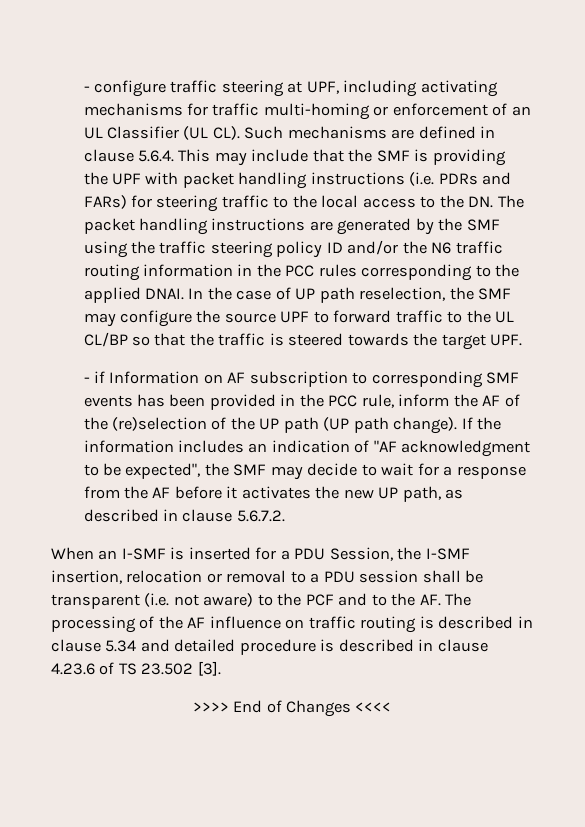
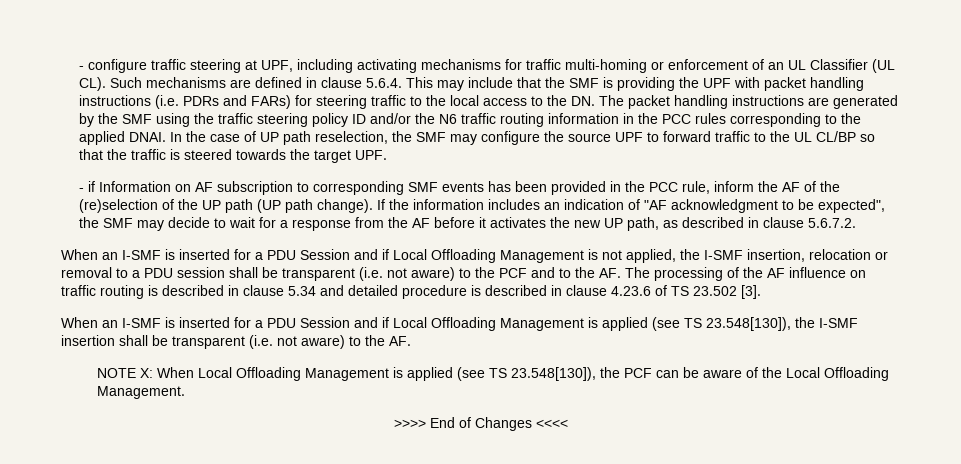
- When an I-SMF is inserted for a PDU Session, the I-SMF insertion, relocation or removal to a PDU session shall be transparent (i.e. not aware) to the PCF and to the AF. The processing of the AF influence on traffic routing is described in clause 5.34 and detailed procedure is described in clause 4.23.6 of TS 23.502 [3].
+ When an I-SMF is inserted for a PDU Session and if Local Offloading Management is not applied, the I-SMF insertion, relocation or removal to a PDU session shall be transparent (i.e. not aware) to the PCF and to the AF. The processing of the AF influence on traffic routing is described in clause 5.34 and detailed procedure is described in clause 4.23.6 of TS 23.502 [3].
+ When an I-SMF is inserted for a PDU Session and if Local Offloading Management is applied (see TS 23.548[130]), the I-SMF insertion shall be transparent (i.e. not aware) to the AF.
+ NOTE X: When Local Offloading Management is applied (see TS 23.548[130]), the PCF can be aware of the Local Offloading Management.

